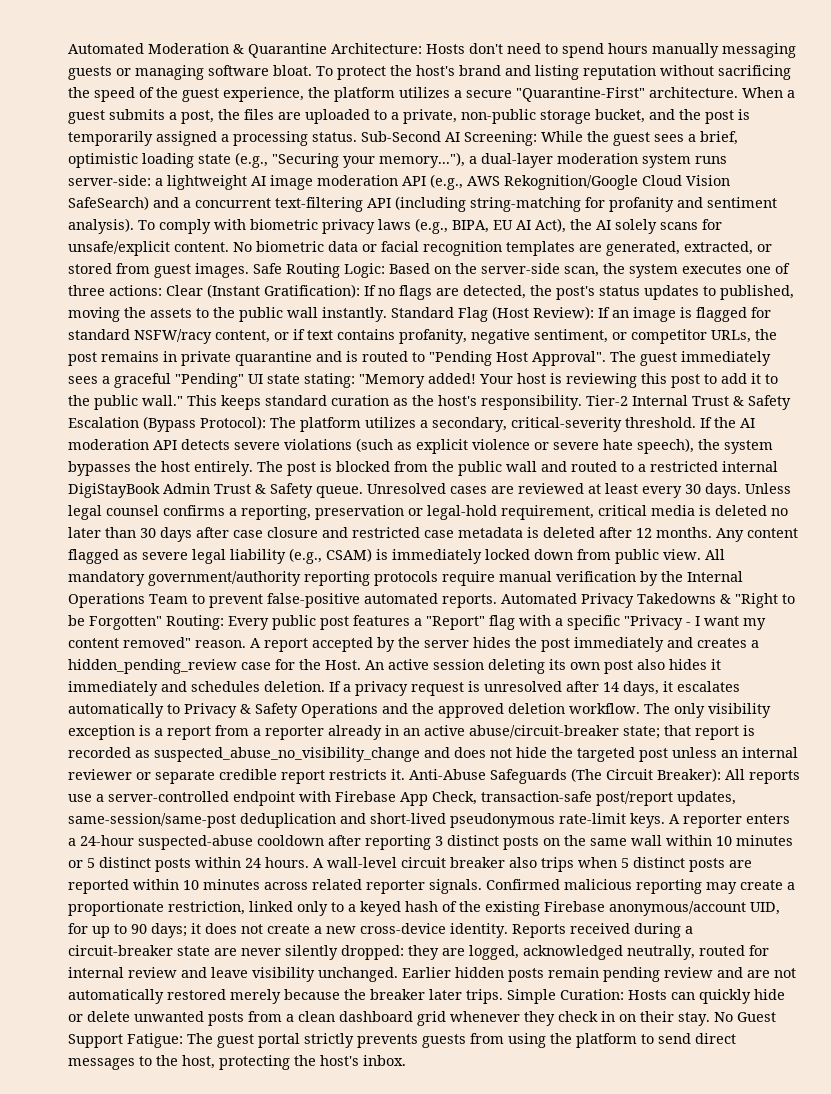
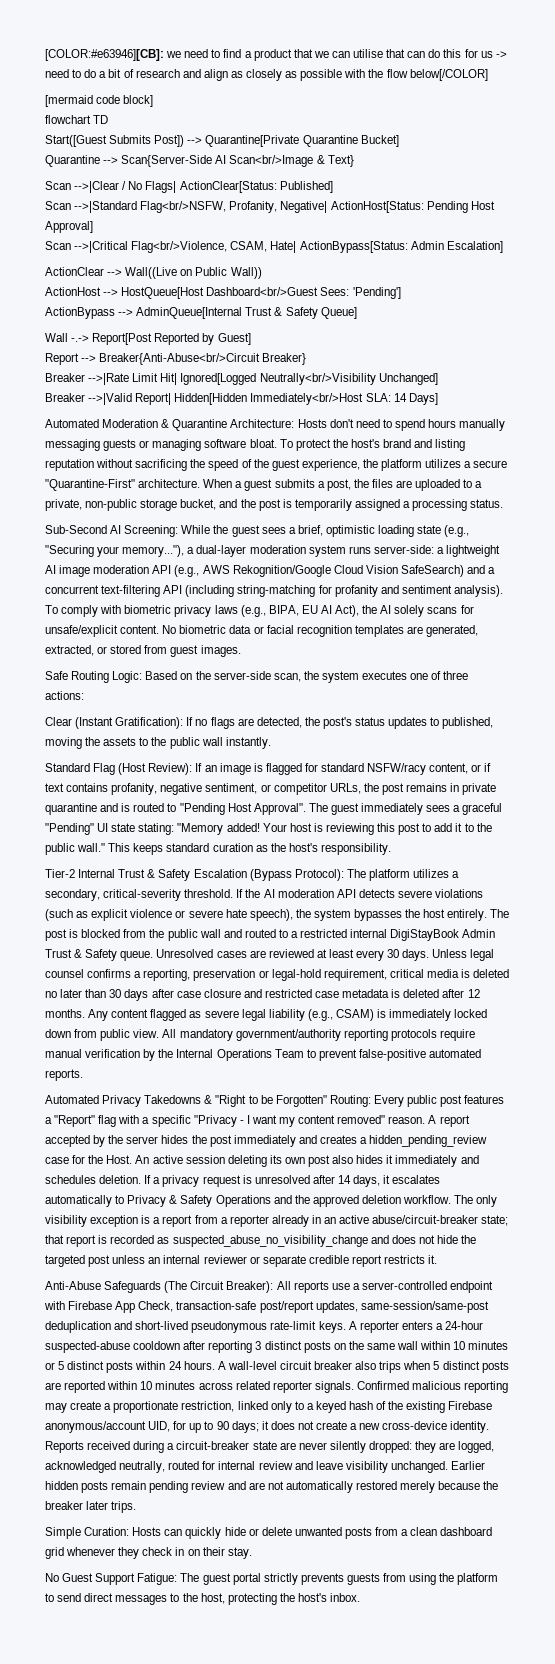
+ [COLOR:#e63946][CB]: we need to find a product that we can utilise that can do this for us -> need to do a bit of research and align as closely as possible with the flow below[/COLOR]
+ [mermaid code block]
+ flowchart TD
+ Start([Guest Submits Post]) --> Quarantine[Private Quarantine Bucket]
+ Quarantine --> Scan{Server-Side AI Scan<br/>Image & Text}
+ Scan -->|Clear / No Flags| ActionClear[Status: Published]
+ Scan -->|Standard Flag<br/>NSFW, Profanity, Negative| ActionHost[Status: Pending Host Approval]
+ Scan -->|Critical Flag<br/>Violence, CSAM, Hate| ActionBypass[Status: Admin Escalation]
+ ActionClear --> Wall((Live on Public Wall))
+ ActionHost --> HostQueue[Host Dashboard<br/>Guest Sees: 'Pending']
+ ActionBypass --> AdminQueue[Internal Trust & Safety Queue]
+ Wall -.-> Report[Post Reported by Guest]
+ Report --> Breaker{Anti-Abuse<br/>Circuit Breaker}
+ Breaker -->|Rate Limit Hit| Ignored[Logged Neutrally<br/>Visibility Unchanged]
+ Breaker -->|Valid Report| Hidden[Hidden Immediately<br/>Host SLA: 14 Days]
- When a guest submits a post, the files are uploaded to a private, non-public storage bucket, and the post is temporarily assigned a processing status. Sub-Second AI Screening:
+ When a guest submits a post, the files are uploaded to a private, non-public storage bucket, and the post is temporarily assigned a processing status.
+ Sub-Second AI Screening:
- No biometric data or facial recognition templates are generated, extracted, or stored from guest images. Safe Routing Logic:
+ No biometric data or facial recognition templates are generated, extracted, or stored from guest images.
+ Safe Routing Logic:
- Based on the server-side scan, the system executes one of three actions: Clear (Instant Gratification):
+ Based on the server-side scan, the system executes one of three actions:
+ Clear (Instant Gratification):
- If no flags are detected, the post's status updates to published, moving the assets to the public wall instantly. Standard Flag (Host Review):
+ If no flags are detected, the post's status updates to published, moving the assets to the public wall instantly.
+ Standard Flag (Host Review):
- This keeps standard curation as the host's responsibility. Tier-2 Internal Trust & Safety Escalation (Bypass Protocol): The platform utilizes a secondary, critical-severity threshold.
+ This keeps standard curation as the host's responsibility.
+ Tier-2 Internal Trust & Safety Escalation (Bypass Protocol): The platform utilizes a secondary, critical-severity threshold.
- All mandatory government/authority reporting protocols require manual verification by the Internal Operations Team to prevent false-positive automated reports. Automated Privacy Takedowns & "Right to be Forgotten" Routing: Every public post features a "Report" flag with a specific "Privacy - I want my content removed" reason.
+ All mandatory government/authority reporting protocols require manual verification by the Internal Operations Team to prevent false-positive automated reports.
+ Automated Privacy Takedowns & "Right to be Forgotten" Routing: Every public post features a "Report" flag with a specific "Privacy - I want my content removed" reason.
- that report is recorded as suspected_abuse_no_visibility_change and does not hide the targeted post unless an internal reviewer or separate credible report restricts it. Anti-Abuse Safeguards (The Circuit Breaker):
+ that report is recorded as suspected_abuse_no_visibility_change and does not hide the targeted post unless an internal reviewer or separate credible report restricts it.
+ Anti-Abuse Safeguards (The Circuit Breaker):
- Earlier hidden posts remain pending review and are not automatically restored merely because the breaker later trips. Simple Curation:
+ Earlier hidden posts remain pending review and are not automatically restored merely because the breaker later trips.
+ Simple Curation:
- Hosts can quickly hide or delete unwanted posts from a clean dashboard grid whenever they check in on their stay. No Guest Support Fatigue:
+ Hosts can quickly hide or delete unwanted posts from a clean dashboard grid whenever they check in on their stay.
+ No Guest Support Fatigue:

